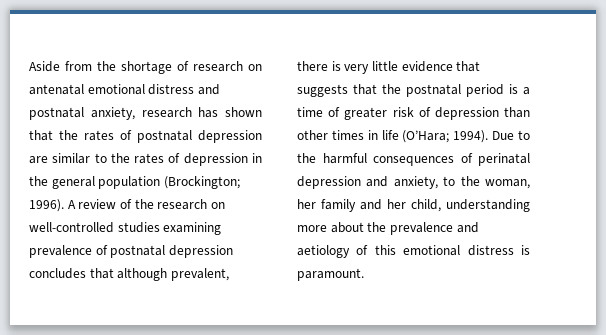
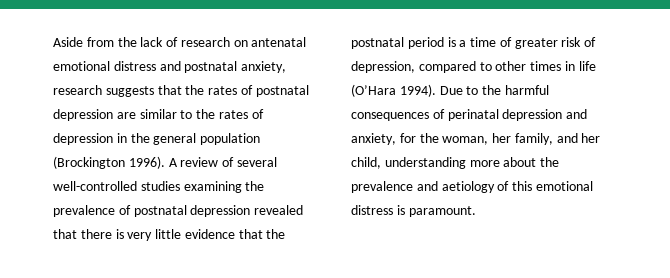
- Aside from the shortage of research on antenatal emotional distress and postnatal anxiety, research has shown that the rates of postnatal depression are similar to the rates of depression in the general population (Brockington; 1996).
+ Aside from the lack of research on antenatal emotional distress and postnatal anxiety, research suggests that the rates of postnatal depression are similar to the rates of depression in the general population (Brockington 1996).
- A review of the research on well-controlled studies examining prevalence of postnatal depression concludes that although prevalent, there is very little evidence that suggests that the postnatal period is a time of greater risk of depression than other times in life (O’Hara; 1994).
+ A review of several well-controlled studies examining the prevalence of postnatal depression revealed that there is very little evidence that the postnatal period is a time of greater risk of depression, compared to other times in life (O’Hara 1994).
- Due to the harmful consequences of perinatal depression and anxiety, to the woman, her family and her child, understanding more about the prevalence and aetiology of this emotional distress is paramount.
+ Due to the harmful consequences of perinatal depression and anxiety, for the woman, her family, and her child, understanding more about the prevalence and aetiology of this emotional distress is paramount.

